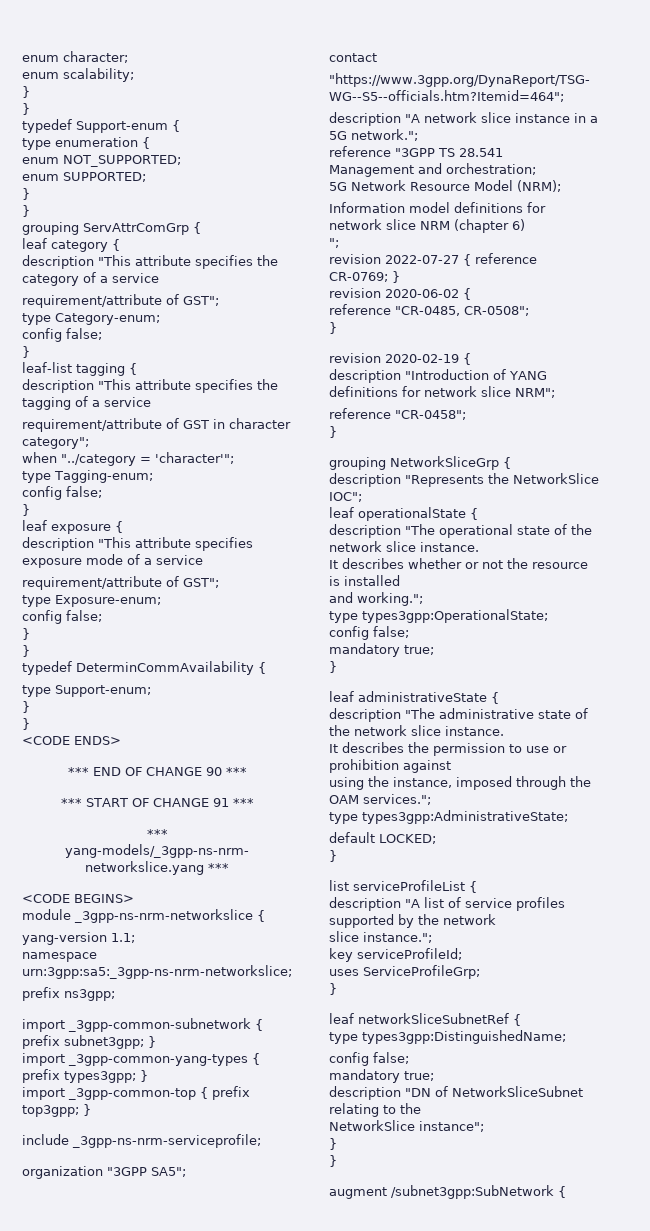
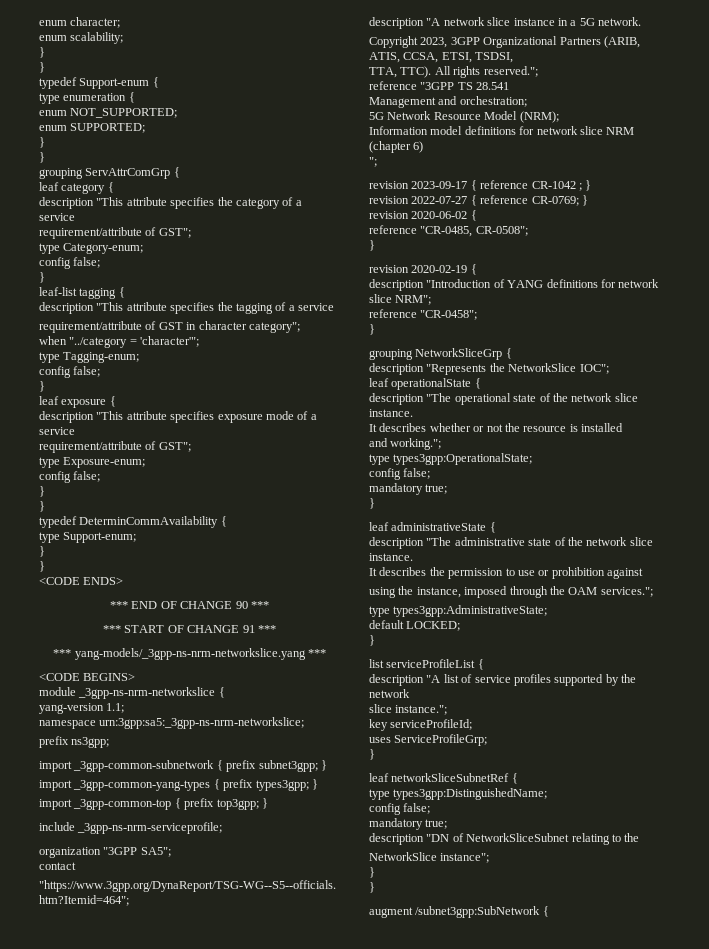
- description "A network slice instance in a 5G network.";
+ description "A network slice instance in a 5G network.
+ Copyright 2023, 3GPP Organizational Partners (ARIB, ATIS, CCSA, ETSI, TSDSI,
+ TTA, TTC). All rights reserved.";
+ revision 2023-09-17 { reference CR-1042 ; }

